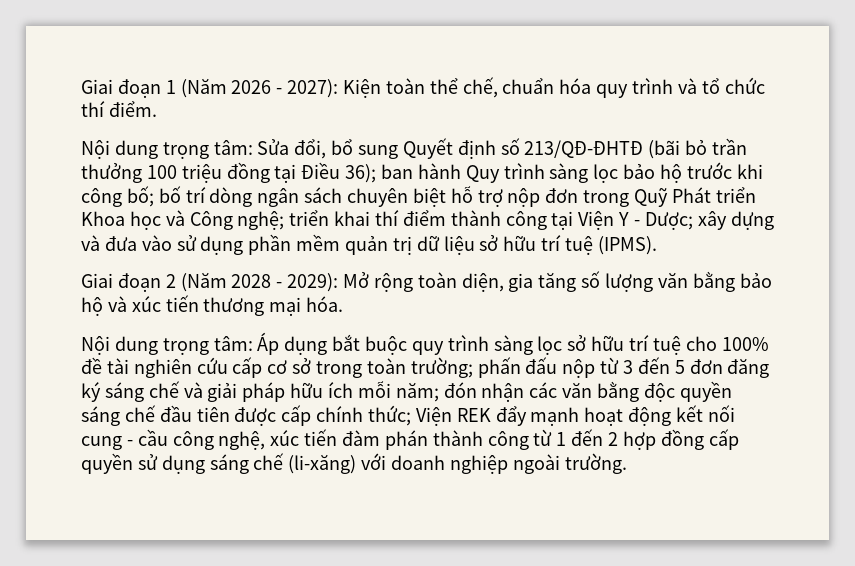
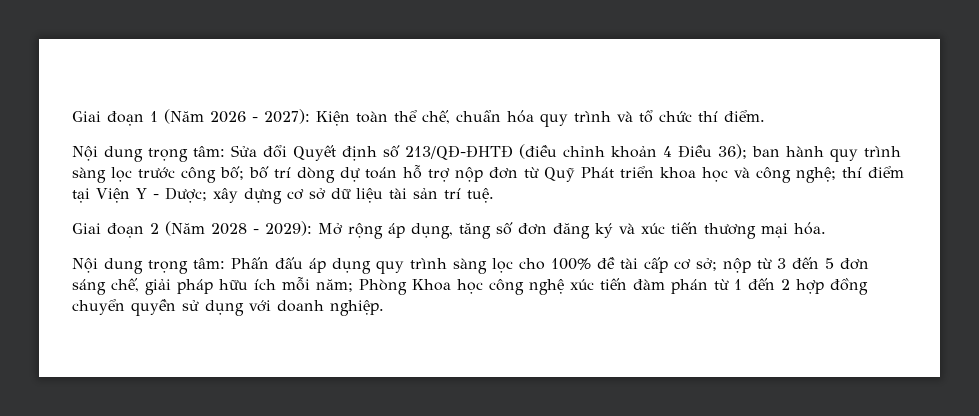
- Nội dung trọng tâm: Sửa đổi, bổ sung Quyết định số 213/QĐ-ĐHTĐ (bãi bỏ trần thưởng 100 triệu đồng tại Điều 36); ban hành Quy trình sàng lọc bảo hộ trước khi công bố; bố trí dòng ngân sách chuyên biệt hỗ trợ nộp đơn trong Quỹ Phát triển Khoa học và Công nghệ; triển khai thí điểm thành công tại Viện Y - Dược; xây dựng và đưa vào sử dụng phần mềm quản trị dữ liệu sở hữu trí tuệ (IPMS).
+ Nội dung trọng tâm: Sửa đổi Quyết định số 213/QĐ-ĐHTĐ (điều chỉnh khoản 4 Điều 36); ban hành quy trình sàng lọc trước công bố; bố trí dòng dự toán hỗ trợ nộp đơn từ Quỹ Phát triển khoa học và công nghệ; thí điểm tại Viện Y - Dược; xây dựng cơ sở dữ liệu tài sản trí tuệ.
- Giai đoạn 2 (Năm 2028 - 2029): Mở rộng toàn diện, gia tăng số lượng văn bằng bảo hộ và xúc tiến thương mại hóa.
+ Giai đoạn 2 (Năm 2028 - 2029): Mở rộng áp dụng, tăng số đơn đăng ký và xúc tiến thương mại hóa.
- Nội dung trọng tâm: Áp dụng bắt buộc quy trình sàng lọc sở hữu trí tuệ cho 100% đề tài nghiên cứu cấp cơ sở trong toàn trường; phấn đấu nộp từ 3 đến 5 đơn đăng ký sáng chế và giải pháp hữu ích mỗi năm; đón nhận các văn bằng độc quyền sáng chế đầu tiên được cấp chính thức; Viện REK đẩy mạnh hoạt động kết nối cung - cầu công nghệ, xúc tiến đàm phán thành công từ 1 đến 2 hợp đồng cấp quyền sử dụng sáng chế (li-xăng) với doanh nghiệp ngoài trường.
+ Nội dung trọng tâm: Phấn đấu áp dụng quy trình sàng lọc cho 100% đề tài cấp cơ sở; nộp từ 3 đến 5 đơn sáng chế, giải pháp hữu ích mỗi năm; Phòng Khoa học công nghệ xúc tiến đàm phán từ 1 đến 2 hợp đồng chuyển quyền sử dụng với doanh nghiệp.

